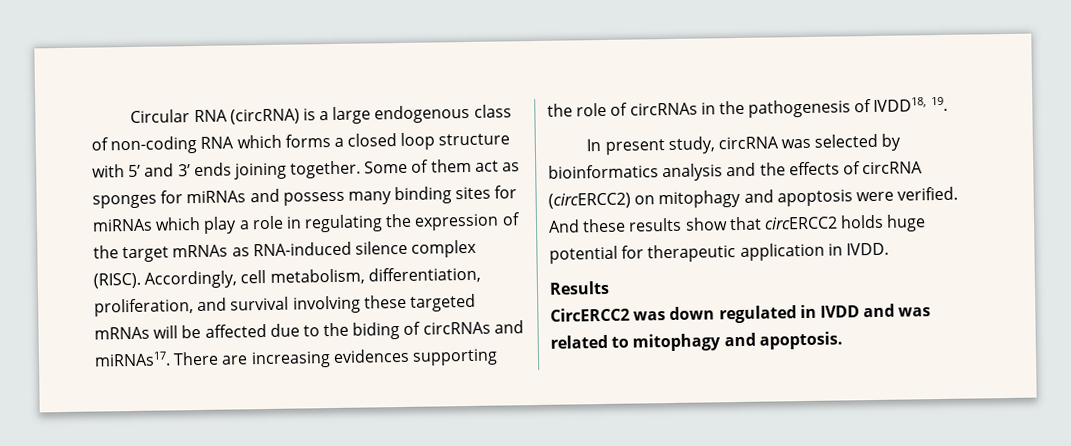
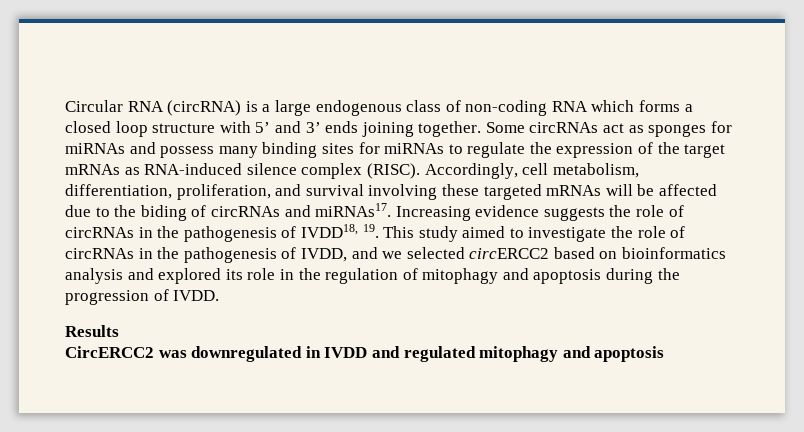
- Some of them act as sponges for miRNAs and possess many binding sites for miRNAs which play a role in regulating the expression of the target mRNAs as RNA-induced silence complex (RISC).
+ Some circRNAs act as sponges for miRNAs and possess many binding sites for miRNAs to regulate the expression of the target mRNAs as RNA-induced silence complex (RISC).
- There are increasing evidences supporting the role of circRNAs in the pathogenesis of IVDD18, 19.
- In present study, circRNA was selected by bioinformatics analysis and the effects of circRNA (circERCC2) on mitophagy and apoptosis were verified. And these results show that circERCC2 holds huge potential for therapeutic application in IVDD.
+ Increasing evidence suggests the role of circRNAs in the pathogenesis of IVDD18, 19. This study aimed to investigate the role of circRNAs in the pathogenesis of IVDD, and we selected circERCC2 based on bioinformatics analysis and explored its role in the regulation of mitophagy and apoptosis during the progression of IVDD.
- CircERCC2 was down regulated in IVDD and was related to mitophagy and apoptosis.
+ CircERCC2 was downregulated in IVDD and regulated mitophagy and apoptosis

